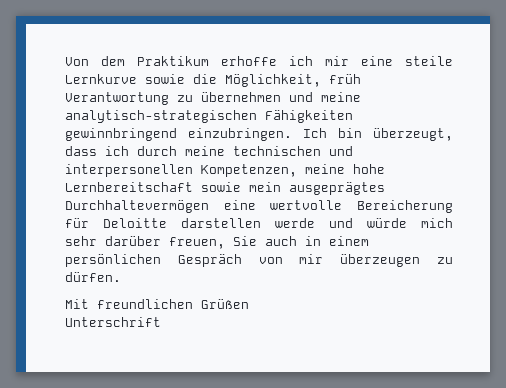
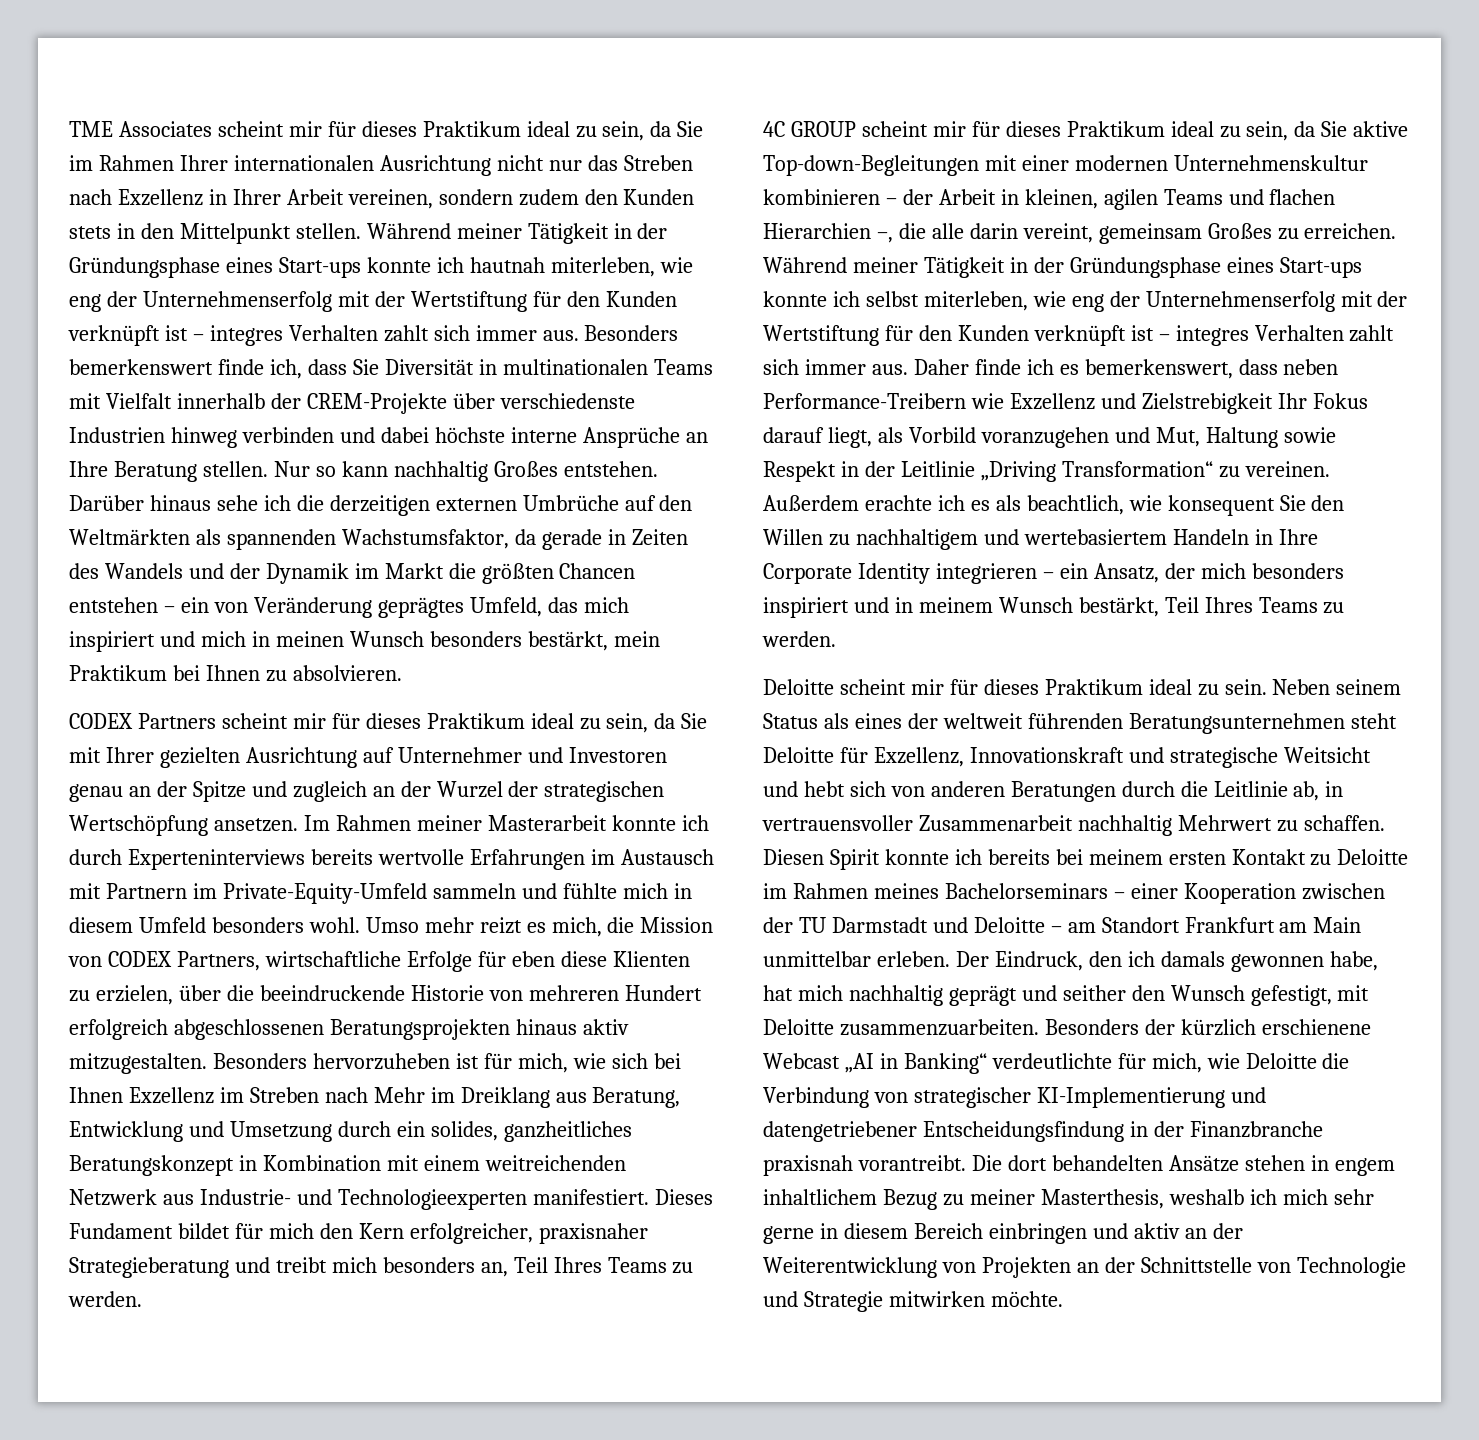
- Von dem Praktikum erhoffe ich mir eine steile Lernkurve sowie die Möglichkeit, früh Verantwortung zu übernehmen und meine analytisch-strategischen Fähigkeiten gewinnbringend einzubringen. Ich bin überzeugt, dass ich durch meine technischen und interpersonellen Kompetenzen, meine hohe Lernbereitschaft sowie mein ausgeprägtes Durchhaltevermögen eine wertvolle Bereicherung für Deloitte darstellen werde und würde mich sehr darüber freuen, Sie auch in einem persönlichen Gespräch von mir überzeugen zu dürfen.
- Mit freundlichen Grüßen
- Unterschrift
+ TME Associates scheint mir für dieses Praktikum ideal zu sein, da Sie im Rahmen Ihrer internationalen Ausrichtung nicht nur das Streben nach Exzellenz in Ihrer Arbeit vereinen, sondern zudem den Kunden stets in den Mittelpunkt stellen. Während meiner Tätigkeit in der Gründungsphase eines Start-ups konnte ich hautnah miterleben, wie eng der Unternehmenserfolg mit der Wertstiftung für den Kunden verknüpft ist – integres Verhalten zahlt sich immer aus. Besonders bemerkenswert finde ich, dass Sie Diversität in multinationalen Teams mit Vielfalt innerhalb der CREM-Projekte über verschiedenste Industrien hinweg verbinden und dabei höchste interne Ansprüche an Ihre Beratung stellen. Nur so kann nachhaltig Großes entstehen. Darüber hinaus sehe ich die derzeitigen externen Umbrüche auf den Weltmärkten als spannenden Wachstumsfaktor, da gerade in Zeiten des Wandels und der Dynamik im Markt die größten Chancen entstehen – ein von Veränderung geprägtes Umfeld, das mich inspiriert und mich in meinen Wunsch besonders bestärkt, mein Praktikum bei Ihnen zu absolvieren.
+ CODEX Partners scheint mir für dieses Praktikum ideal zu sein, da Sie mit Ihrer gezielten Ausrichtung auf Unternehmer und Investoren genau an der Spitze und zugleich an der Wurzel der strategischen Wertschöpfung ansetzen. Im Rahmen meiner Masterarbeit konnte ich durch Experteninterviews bereits wertvolle Erfahrungen im Austausch mit Partnern im Private-Equity-Umfeld sammeln und fühlte mich in diesem Umfeld besonders wohl. Umso mehr reizt es mich, die Mission von CODEX Partners, wirtschaftliche Erfolge für eben diese Klienten zu erzielen, über die beeindruckende Historie von mehreren Hundert erfolgreich abgeschlossenen Beratungsprojekten hinaus aktiv mitzugestalten. Besonders hervorzuheben ist für mich, wie sich bei Ihnen Exzellenz im Streben nach Mehr im Dreiklang aus Beratung, Entwicklung und Umsetzung durch ein solides, ganzheitliches Beratungskonzept in Kombination mit einem weitreichenden Netzwerk aus Industrie- und Technologieexperten manifestiert. Dieses Fundament bildet für mich den Kern erfolgreicher, praxisnaher Strategieberatung und treibt mich besonders an, Teil Ihres Teams zu werden.
+ 4C GROUP scheint mir für dieses Praktikum ideal zu sein, da Sie aktive Top-down-Begleitungen mit einer modernen Unternehmenskultur kombinieren – der Arbeit in kleinen, agilen Teams und flachen Hierarchien –, die alle darin vereint, gemeinsam Großes zu erreichen. Während meiner Tätigkeit in der Gründungsphase eines Start-ups konnte ich selbst miterleben, wie eng der Unternehmenserfolg mit der Wertstiftung für den Kunden verknüpft ist – integres Verhalten zahlt sich immer aus. Daher finde ich es bemerkenswert, dass neben Performance-Treibern wie Exzellenz und Zielstrebigkeit Ihr Fokus darauf liegt, als Vorbild voranzugehen und Mut, Haltung sowie Respekt in der Leitlinie „Driving Transformation“ zu vereinen. Außerdem erachte ich es als beachtlich, wie konsequent Sie den Willen zu nachhaltigem und wertebasiertem Handeln in Ihre Corporate Identity integrieren – ein Ansatz, der mich besonders inspiriert und in meinem Wunsch bestärkt, Teil Ihres Teams zu werden.
+ Deloitte scheint mir für dieses Praktikum ideal zu sein. Neben seinem Status als eines der weltweit führenden Beratungsunternehmen steht Deloitte für Exzellenz, Innovationskraft und strategische Weitsicht und hebt sich von anderen Beratungen durch die Leitlinie ab, in vertrauensvoller Zusammenarbeit nachhaltig Mehrwert zu schaffen. Diesen Spirit konnte ich bereits bei meinem ersten Kontakt zu Deloitte im Rahmen meines Bachelorseminars – einer Kooperation zwischen der TU Darmstadt und Deloitte – am Standort Frankfurt am Main unmittelbar erleben. Der Eindruck, den ich damals gewonnen habe, hat mich nachhaltig geprägt und seither den Wunsch gefestigt, mit Deloitte zusammenzuarbeiten. Besonders der kürzlich erschienene Webcast „AI in Banking“ verdeutlichte für mich, wie Deloitte die Verbindung von strategischer KI-Implementierung und datengetriebener Entscheidungsfindung in der Finanzbranche praxisnah vorantreibt. Die dort behandelten Ansätze stehen in engem inhaltlichem Bezug zu meiner Masterthesis, weshalb ich mich sehr gerne in diesem Bereich einbringen und aktiv an der Weiterentwicklung von Projekten an der Schnittstelle von Technologie und Strategie mitwirken möchte.

